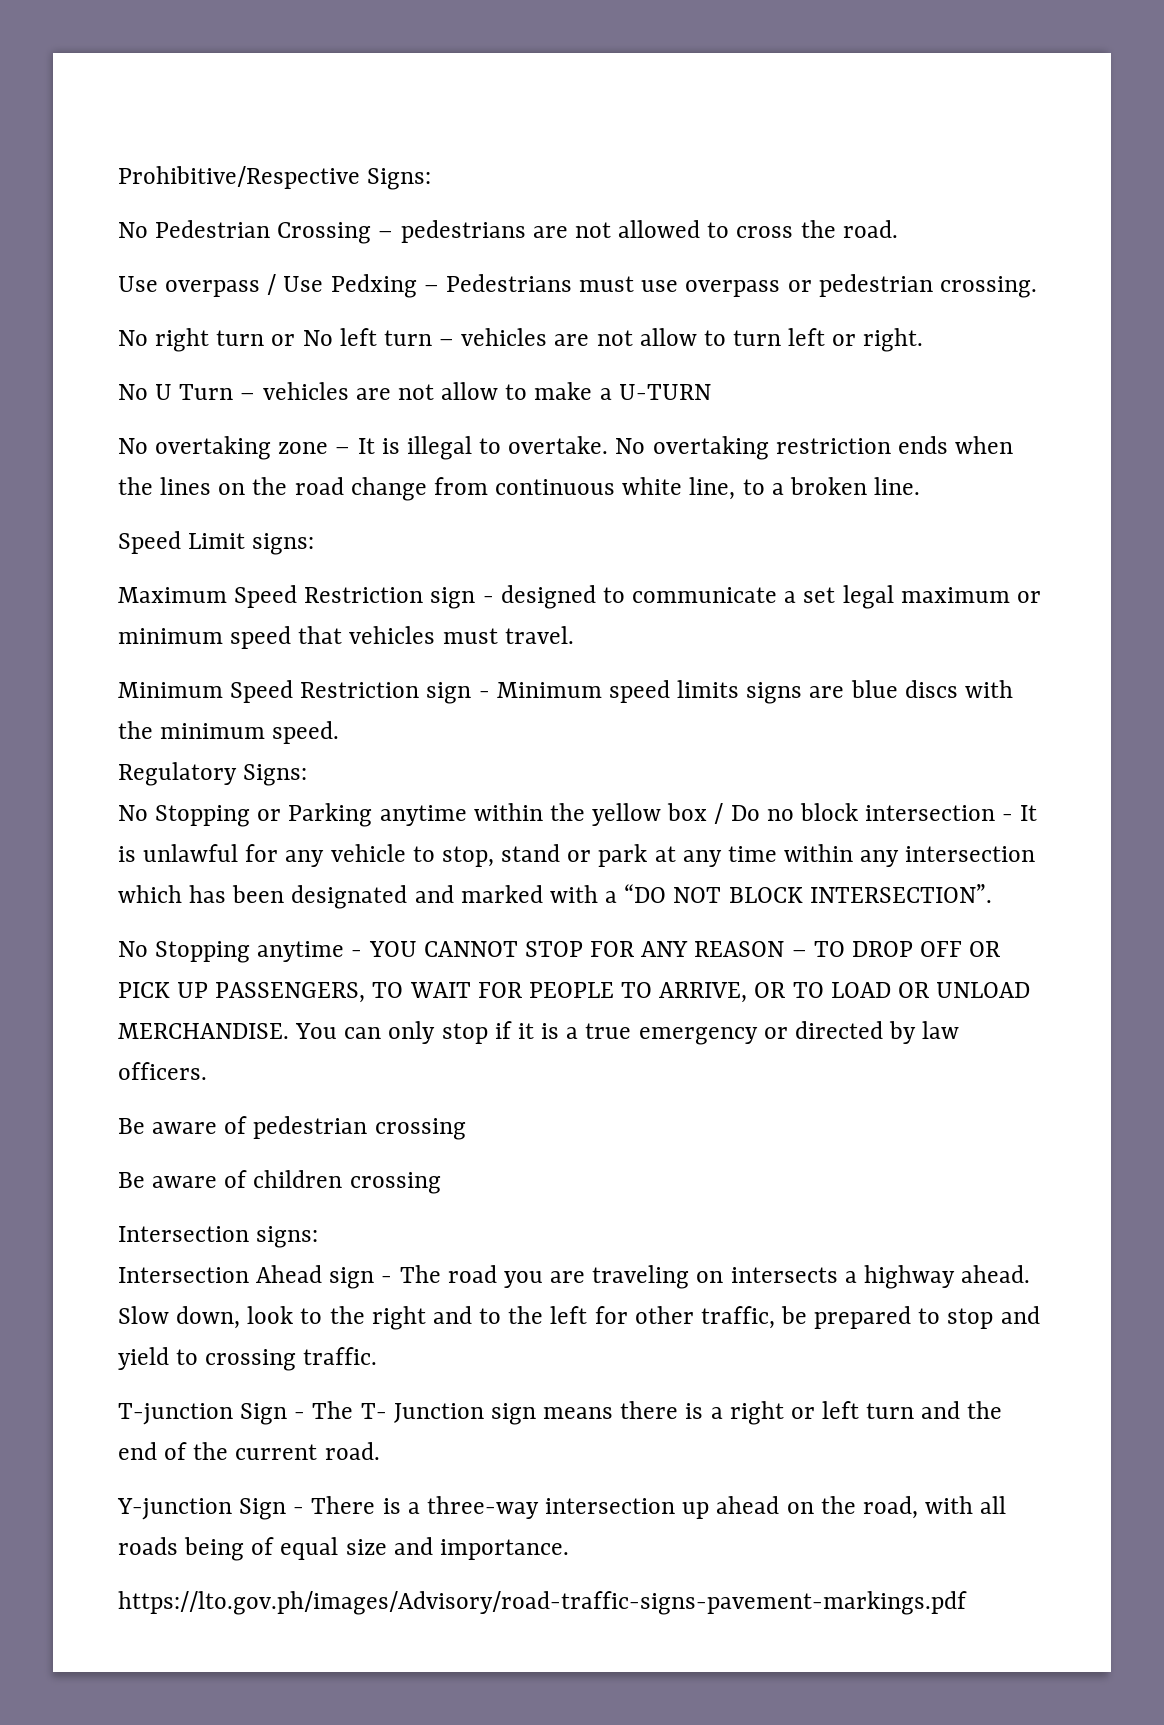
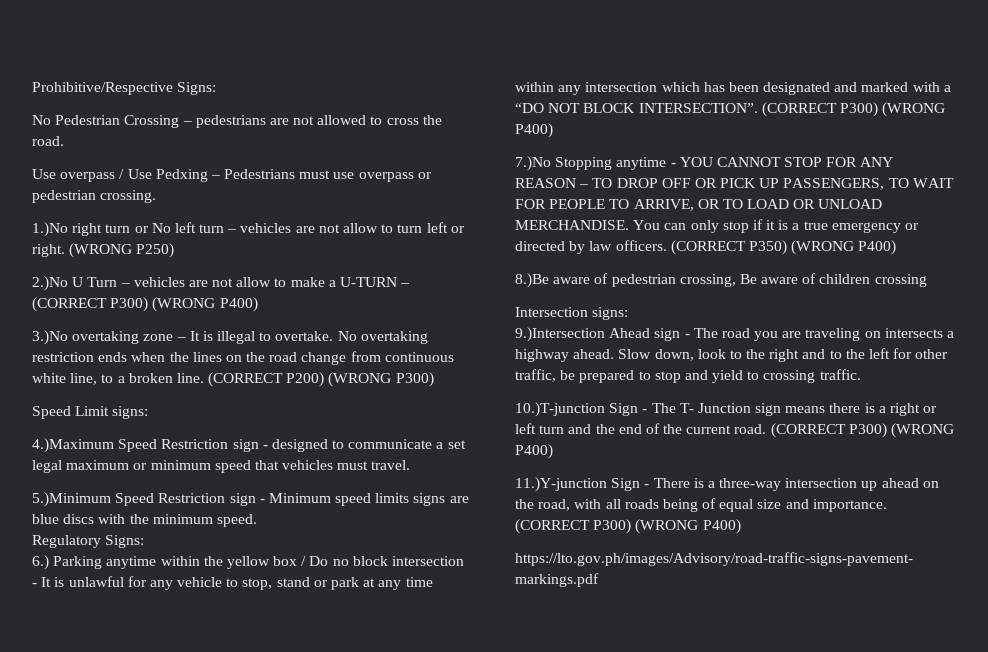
- No right turn or No left turn – vehicles are not allow to turn left or right.
- No U Turn – vehicles are not allow to make a U-TURN
- No overtaking zone – It is illegal to overtake.
+ 1.)No right turn or No left turn – vehicles are not allow to turn left or right. (WRONG P250)
+ 2.)No U Turn – vehicles are not allow to make a U-TURN – (CORRECT P300) (WRONG P400)
+ 3.)No overtaking zone – It is illegal to overtake.
+ (CORRECT P200) (WRONG P300)
- Maximum Speed Restriction sign - designed to communicate a set legal maximum or minimum speed that vehicles must travel.
+ 4.)Maximum Speed Restriction sign - designed to communicate a set legal maximum or minimum speed that vehicles must travel.
- Minimum Speed Restriction sign - Minimum speed limits signs are blue discs with the minimum speed.
+ 5.)Minimum Speed Restriction sign - Minimum speed limits signs are blue discs with the minimum speed.
- No Stopping or Parking anytime within the yellow box / Do no block intersection - It is unlawful for any vehicle to stop, stand or park at any time within any intersection which has been designated and marked with a “DO NOT BLOCK INTERSECTION”.
- No Stopping anytime - YOU CANNOT STOP FOR ANY REASON – TO DROP OFF OR PICK UP PASSENGERS, TO WAIT FOR PEOPLE TO ARRIVE, OR TO LOAD OR UNLOAD MERCHANDISE.
+ 6.) Parking anytime within the yellow box / Do no block intersection - It is unlawful for any vehicle to stop, stand or park at any time within any intersection which has been designated and marked with a “DO NOT BLOCK INTERSECTION”. (CORRECT P300) (WRONG P400)
+ 7.)No Stopping anytime - YOU CANNOT STOP FOR ANY REASON – TO DROP OFF OR PICK UP PASSENGERS, TO WAIT FOR PEOPLE TO ARRIVE, OR TO LOAD OR UNLOAD MERCHANDISE.
- You can only stop if it is a true emergency or directed by law officers.
- Be aware of pedestrian crossing
- Be aware of children crossing
+ You can only stop if it is a true emergency or directed by law officers. (CORRECT P350) (WRONG P400)
+ 8.)Be aware of pedestrian crossing, Be aware of children crossing
- Intersection Ahead sign - The road you are traveling on intersects a highway ahead.
+ 9.)Intersection Ahead sign - The road you are traveling on intersects a highway ahead.
- T-junction Sign - The T- Junction sign means there is a right or left turn and the end of the current road.
- Y-junction Sign - There is a three-way intersection up ahead on the road, with all roads being of equal size and importance.
+ 10.)T-junction Sign - The T- Junction sign means there is a right or left turn and the end of the current road. (CORRECT P300) (WRONG P400)
+ 11.)Y-junction Sign - There is a three-way intersection up ahead on the road, with all roads being of equal size and importance. (CORRECT P300) (WRONG P400)

